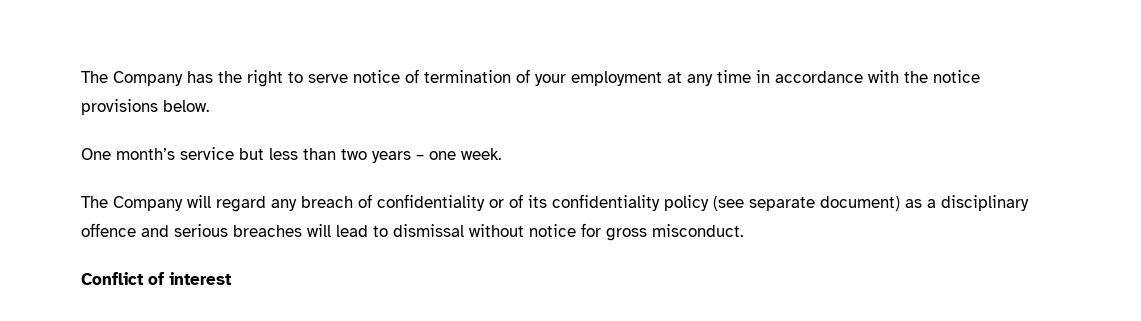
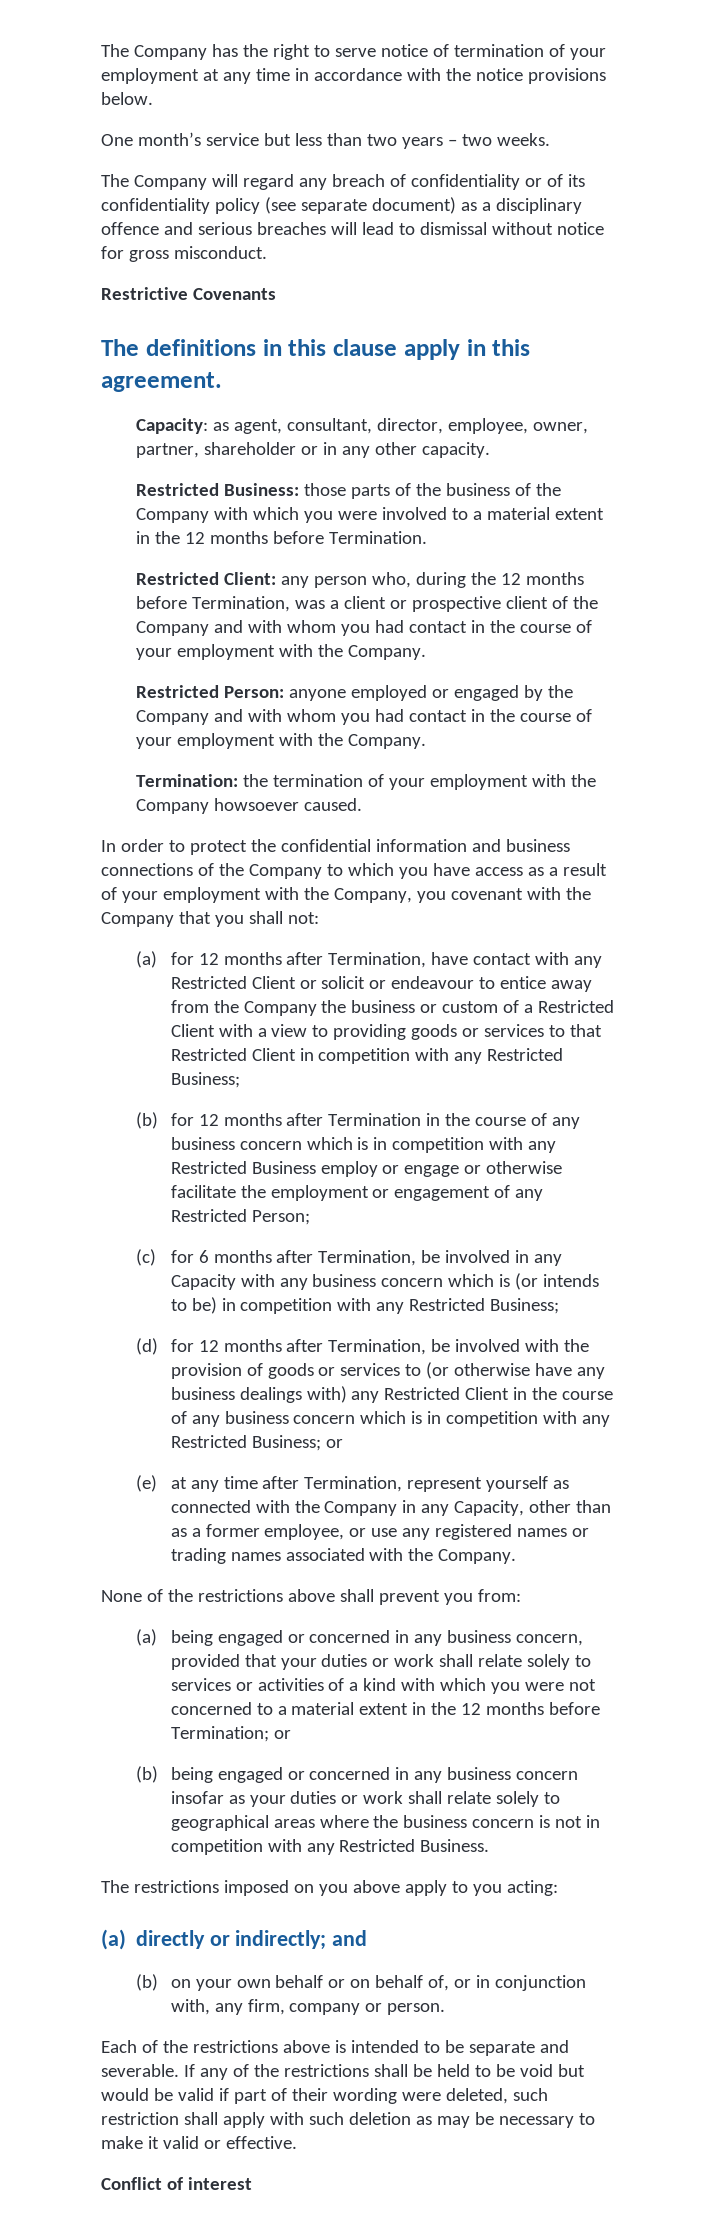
- One month’s service but less than two years – one week.
+ One month’s service but less than two years – two weeks.
+ Restrictive Covenants
+ The definitions in this clause apply in this agreement.
+ Capacity: as agent, consultant, director, employee, owner, partner, shareholder or in any other capacity.
+ Restricted Business: those parts of the business of the Company with which you were involved to a material extent in the 12 months before Termination.
+ Restricted Client: any person who, during the 12 months before Termination, was a client or prospective client of the Company and with whom you had contact in the course of your employment with the Company.
+ Restricted Person: anyone employed or engaged by the Company and with whom you had contact in the course of your employment with the Company.
+ Termination: the termination of your employment with the Company howsoever caused.
+ In order to protect the confidential information and business connections of the Company to which you have access as a result of your employment with the Company, you covenant with the Company that you shall not:
+ (a) for 12 months after Termination, have contact with any Restricted Client or solicit or endeavour to entice away from the Company the business or custom of a Restricted Client with a view to providing goods or services to that Restricted Client in competition with any Restricted Business;
+ (b) for 12 months after Termination in the course of any business concern which is in competition with any Restricted Business employ or engage or otherwise facilitate the employment or engagement of any Restricted Person;
+ (c) for 6 months after Termination, be involved in any Capacity with any business concern which is (or intends to be) in competition with any Restricted Business;
+ (d) for 12 months after Termination, be involved with the provision of goods or services to (or otherwise have any business dealings with) any Restricted Client in the course of any business concern which is in competition with any Restricted Business; or
+ (e) at any time after Termination, represent yourself as connected with the Company in any Capacity, other than as a former employee, or use any registered names or trading names associated with the Company.
+ None of the restrictions above shall prevent you from:
+ (a) being engaged or concerned in any business concern, provided that your duties or work shall relate solely to services or activities of a kind with which you were not concerned to a material extent in the 12 months before Termination; or
+ (b) being engaged or concerned in any business concern insofar as your duties or work shall relate solely to geographical areas where the business concern is not in competition with any Restricted Business.
+ The restrictions imposed on you above apply to you acting:
+ (a) directly or indirectly; and
+ (b) on your own behalf or on behalf of, or in conjunction with, any firm, company or person.
+ Each of the restrictions above is intended to be separate and severable. If any of the restrictions shall be held to be void but would be valid if part of their wording were deleted, such restriction shall apply with such deletion as may be necessary to make it valid or effective.

